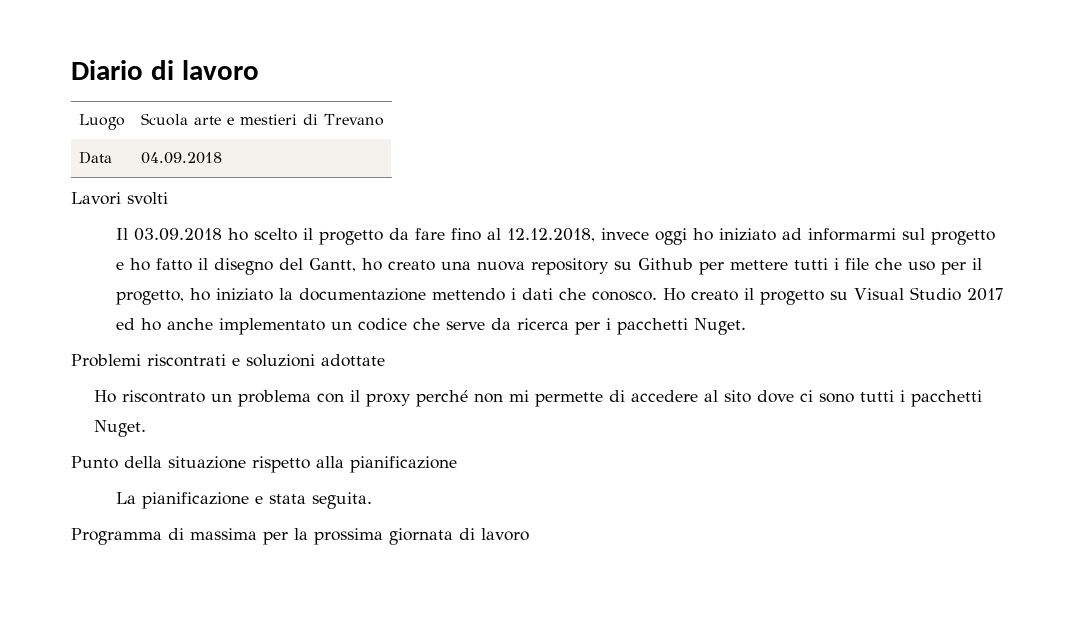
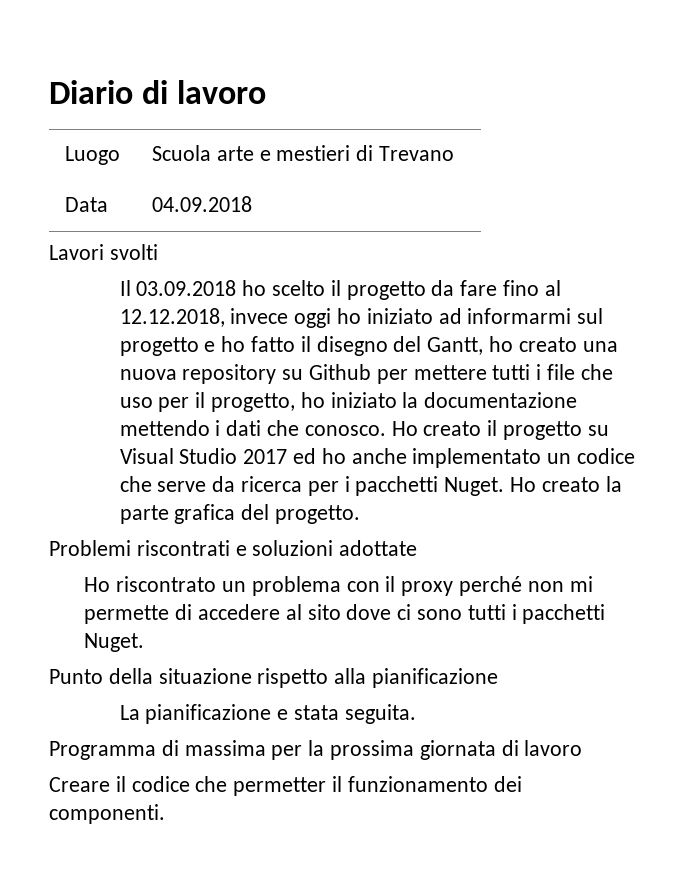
+ Ho creato la parte grafica del progetto.
+ Creare il codice che permetter il funzionamento dei componenti.

